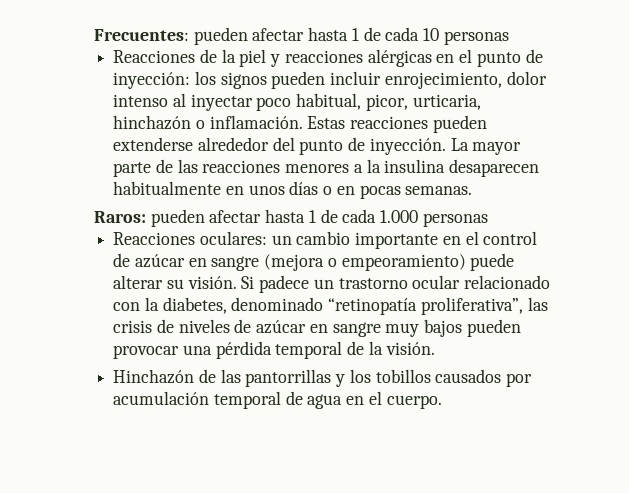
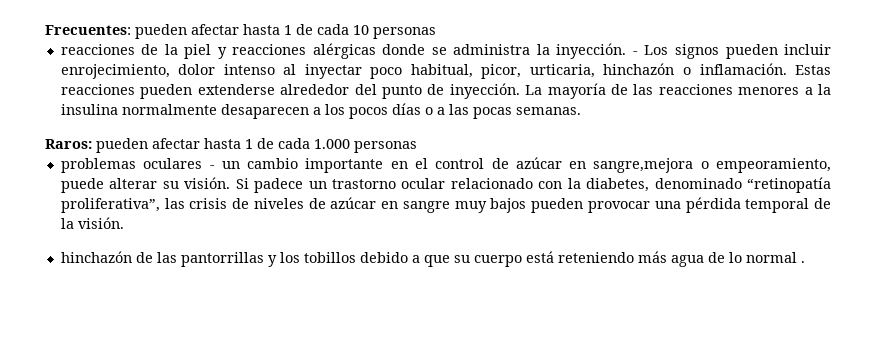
- Reacciones de la piel y reacciones alérgicas en el punto de inyección: los signos pueden incluir enrojecimiento, dolor intenso al inyectar poco habitual, picor, urticaria, hinchazón o inflamación.
+ reacciones de la piel y reacciones alérgicas donde se administra la inyección. - Los signos pueden incluir enrojecimiento, dolor intenso al inyectar poco habitual, picor, urticaria, hinchazón o inflamación.
- La mayor parte de las reacciones menores a la insulina desaparecen habitualmente en unos días o en pocas semanas.
+ La mayoría de las reacciones menores a la insulina normalmente desaparecen a los pocos días o a las pocas semanas.
- Reacciones oculares: un cambio importante en el control de azúcar en sangre (mejora o empeoramiento) puede alterar su visión.
+ problemas oculares - un cambio importante en el control de azúcar en sangre,mejora o empeoramiento, puede alterar su visión.
- Hinchazón de las pantorrillas y los tobillos causados por acumulación temporal de agua en el cuerpo.
+ hinchazón de las pantorrillas y los tobillos debido a que su cuerpo está reteniendo más agua de lo normal .

